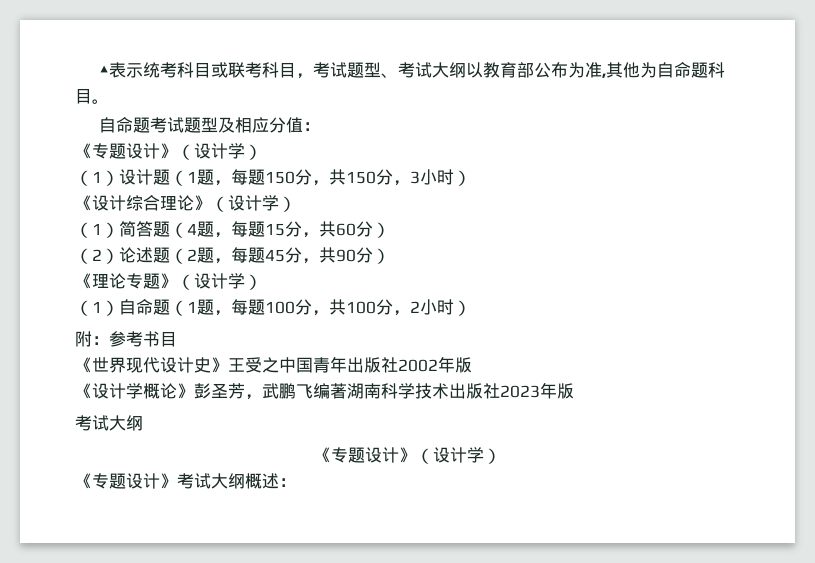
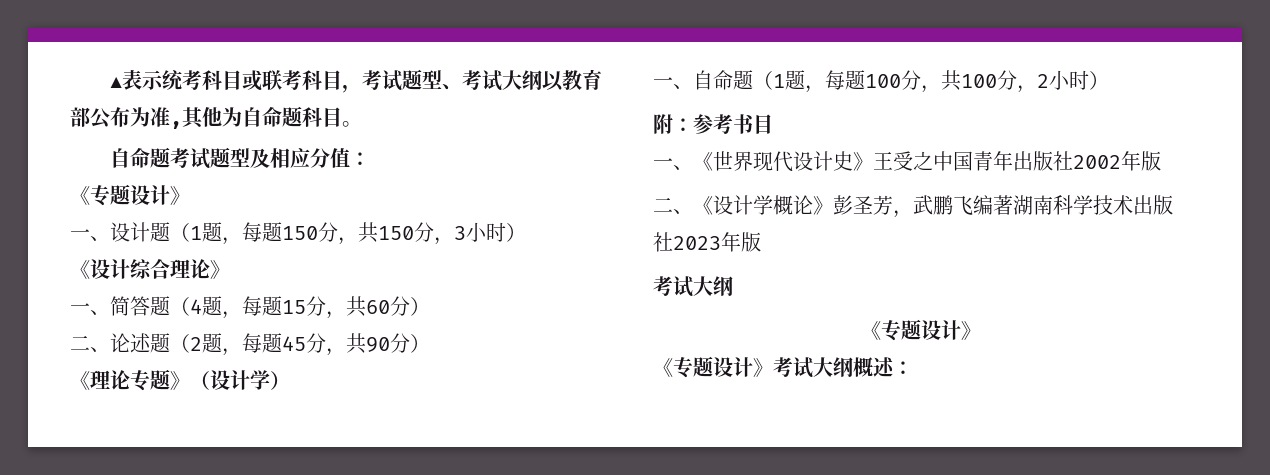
  自命题考试题型及相应分值：
- 《专题设计》（设计学）
- （1）设计题（1题，每题150分，共150分，3小时）
+ 《专题设计》
+ 一、设计题（1题，每题150分，共150分，3小时）
- 《设计综合理论》（设计学）
- （1）简答题（4题，每题15分，共60分）
+ 《设计综合理论》
+ 一、简答题（4题，每题15分，共60分）
- （2）论述题（2题，每题45分，共90分）
+ 二、论述题（2题，每题45分，共90分）
- （1）自命题（1题，每题100分，共100分，2小时）
+ 一、自命题（1题，每题100分，共100分，2小时）
- 《世界现代设计史》王受之中国青年出版社2002年版
+ 一、《世界现代设计史》王受之中国青年出版社2002年版
- 《设计学概论》彭圣芳，武鹏飞编著湖南科学技术出版社2023年版
+ 二、《设计学概论》彭圣芳，武鹏飞编著湖南科学技术出版社2023年版
  考试大纲
- 《专题设计》（设计学）
+ 《专题设计》

